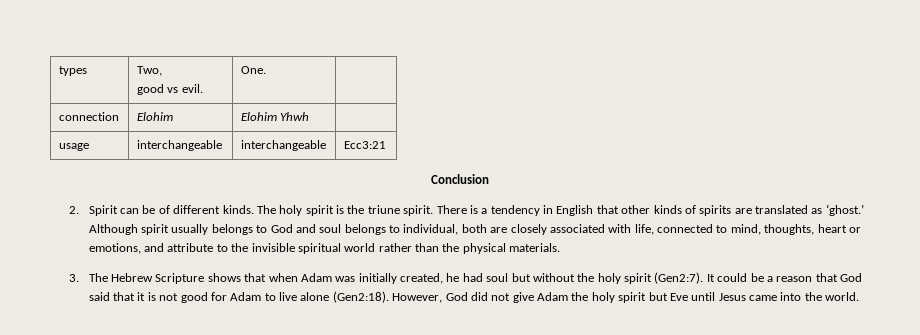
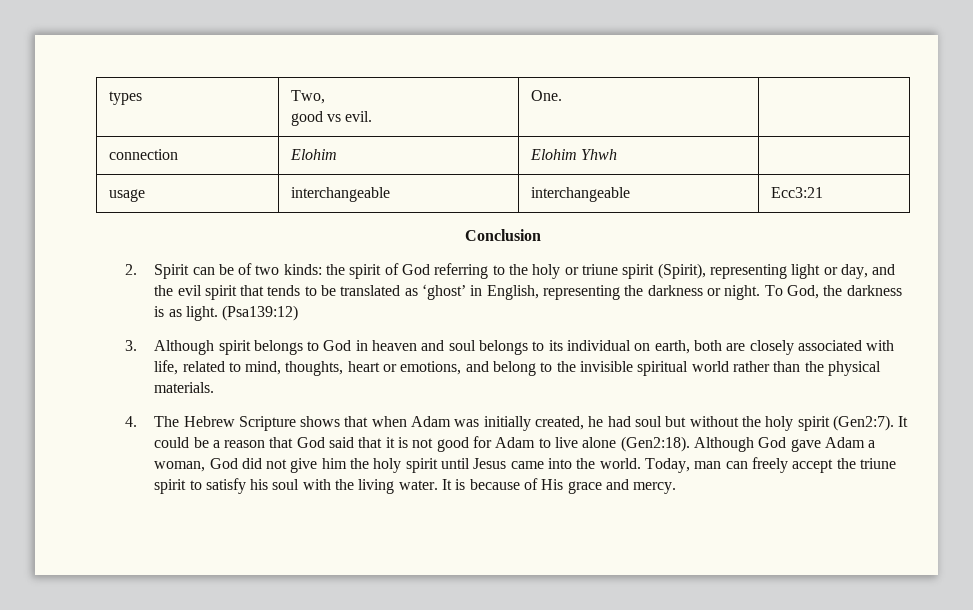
- 2. Spirit can be of different kinds. The holy spirit is the triune spirit. There is a tendency in English that other kinds of spirits are translated as ‘ghost.’ Although spirit usually belongs to God and soul belongs to individual, both are closely associated with life, connected to mind, thoughts, heart or emotions, and attribute to the invisible spiritual world rather than the physical materials.
+ 2. Spirit can be of two kinds: the spirit of God referring to the holy or triune spirit (Spirit), representing light or day, and the evil spirit that tends to be translated as ‘ghost’ in English, representing the darkness or night. To God, the darkness is as light. (Psa139:12)
+ 3. Although spirit belongs to God in heaven and soul belongs to its individual on earth, both are closely associated with life, related to mind, thoughts, heart or emotions, and belong to the invisible spiritual world rather than the physical materials.
- 3. The Hebrew Scripture shows that when Adam was initially created, he had soul but without the holy spirit (Gen2:7).
+ 4. The Hebrew Scripture shows that when Adam was initially created, he had soul but without the holy spirit (Gen2:7).
- However, God did not give Adam the holy spirit but Eve until Jesus came into the world.
+ Although God gave Adam a woman, God did not give him the holy spirit until Jesus came into the world.
+ Today, man can freely accept the triune spirit to satisfy his soul with the living water. It is because of His grace and mercy.

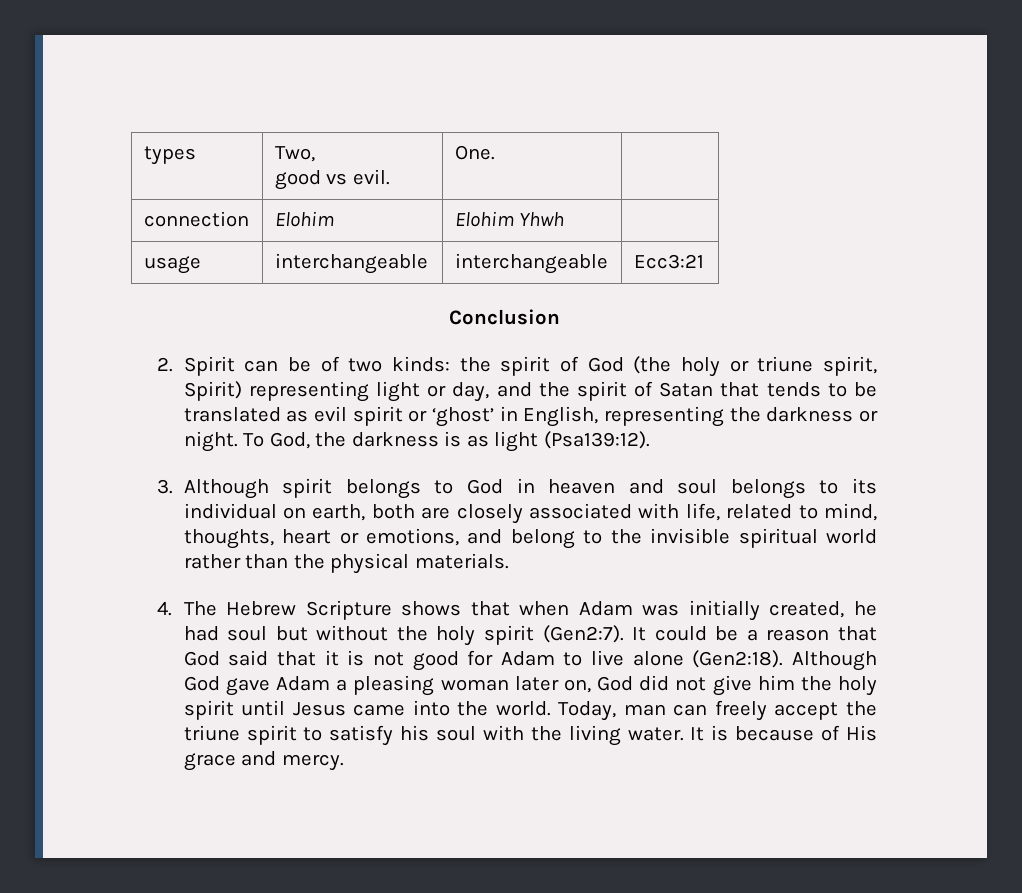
- 2. Spirit can be of two kinds: the spirit of God referring to the holy or triune spirit (Spirit), representing light or day, and the evil spirit that tends to be translated as ‘ghost’ in English, representing the darkness or night.
+ 2. Spirit can be of two kinds: the spirit of God (the holy or triune spirit, Spirit) representing light or day, and the spirit of Satan that tends to be translated as evil spirit or ‘ghost’ in English, representing the darkness or night.
- To God, the darkness is as light. (Psa139:12)
+ To God, the darkness is as light (Psa139:12).
- Although God gave Adam a woman, God did not give him the holy spirit until Jesus came into the world.
+ Although God gave Adam a pleasing woman later on, God did not give him the holy spirit until Jesus came into the world.

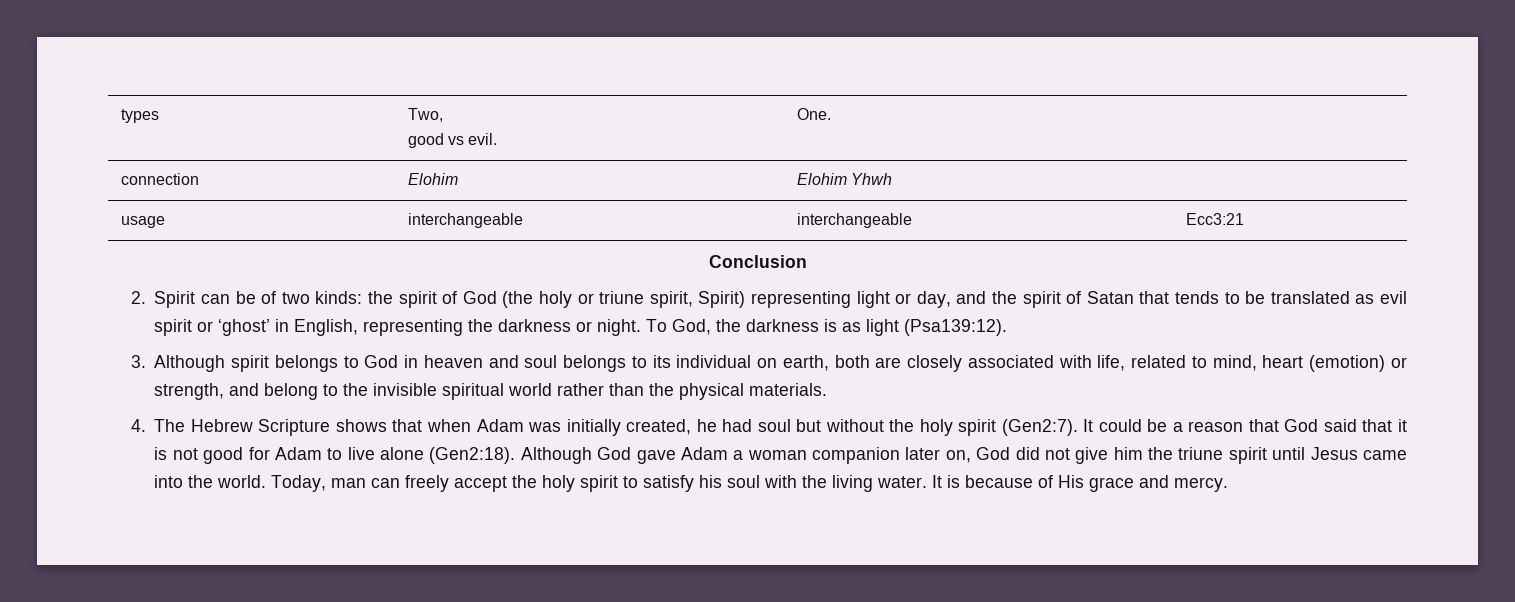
- 3. Although spirit belongs to God in heaven and soul belongs to its individual on earth, both are closely associated with life, related to mind, thoughts, heart or emotions, and belong to the invisible spiritual world rather than the physical materials.
+ 3. Although spirit belongs to God in heaven and soul belongs to its individual on earth, both are closely associated with life, related to mind, heart (emotion) or strength, and belong to the invisible spiritual world rather than the physical materials.
- Although God gave Adam a pleasing woman later on, God did not give him the holy spirit until Jesus came into the world.
+ Although God gave Adam a woman companion later on, God did not give him the triune spirit until Jesus came into the world.
- Today, man can freely accept the triune spirit to satisfy his soul with the living water.
+ Today, man can freely accept the holy spirit to satisfy his soul with the living water.

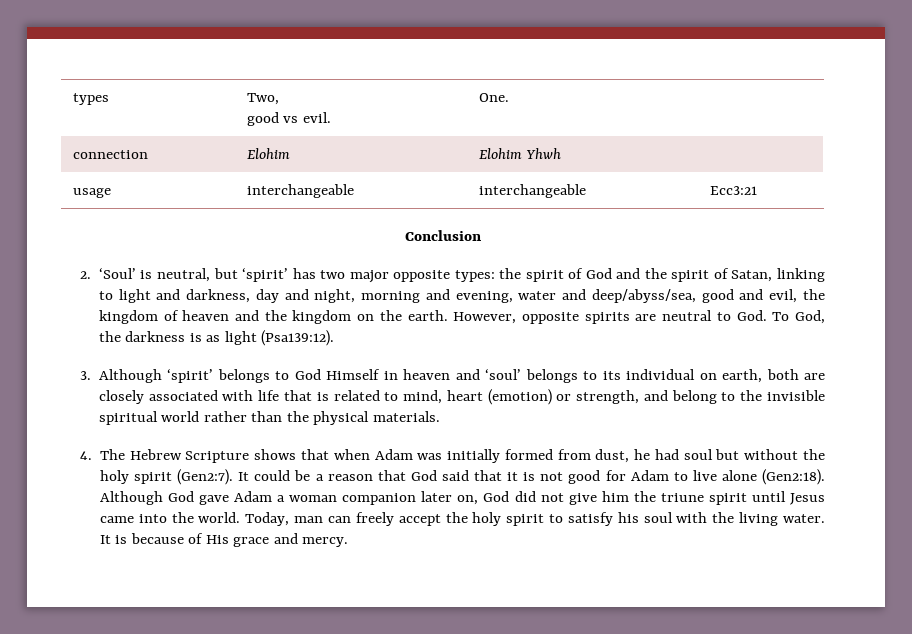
- 2. Spirit can be of two kinds: the spirit of God (the holy or triune spirit, Spirit) representing light or day, and the spirit of Satan that tends to be translated as evil spirit or ‘ghost’ in English, representing the darkness or night. To God, the darkness is as light (Psa139:12).
+ 2. ‘Soul’ is neutral, but ‘spirit’ has two major opposite types: the spirit of God and the spirit of Satan, linking to light and darkness, day and night, morning and evening, water and deep/abyss/sea, good and evil, the kingdom of heaven and the kingdom on the earth. However, opposite spirits are neutral to God. To God, the darkness is as light (Psa139:12).
- 3. Although spirit belongs to God in heaven and soul belongs to its individual on earth, both are closely associated with life, related to mind, heart (emotion) or strength, and belong to the invisible spiritual world rather than the physical materials.
+ 3. Although ‘spirit’ belongs to God Himself in heaven and ‘soul’ belongs to its individual on earth, both are closely associated with life that is related to mind, heart (emotion) or strength, and belong to the invisible spiritual world rather than the physical materials.
- 4. The Hebrew Scripture shows that when Adam was initially created, he had soul but without the holy spirit (Gen2:7).
+ 4. The Hebrew Scripture shows that when Adam was initially formed from dust, he had soul but without the holy spirit (Gen2:7).

